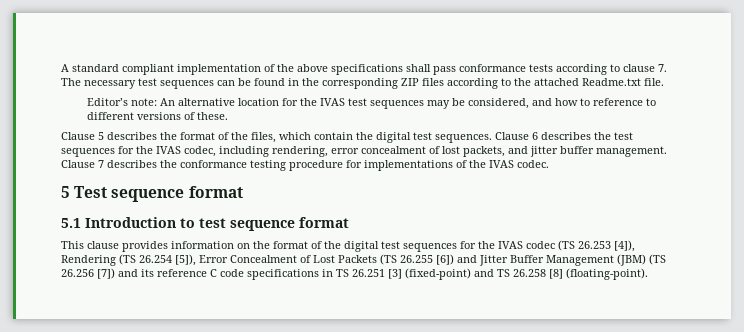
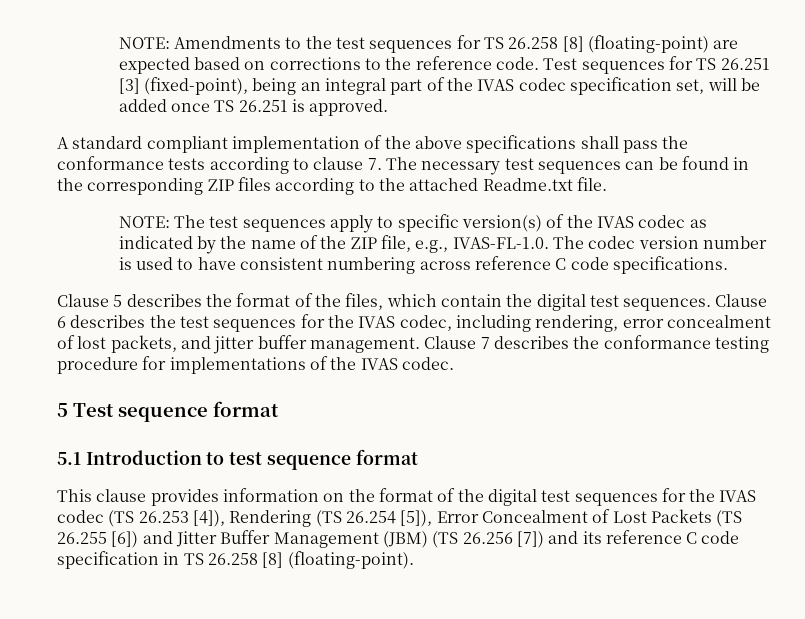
+ NOTE: Amendments to the test sequences for TS 26.258 [8] (floating-point) are expected based on corrections to the reference code. Test sequences for TS 26.251 [3] (fixed-point), being an integral part of the IVAS codec specification set, will be added once TS 26.251 is approved.
- A standard compliant implementation of the above specifications shall pass conformance tests according to clause 7. The necessary test sequences can be found in the corresponding ZIP files according to the attached Readme.txt file.
+ A standard compliant implementation of the above specifications shall pass the conformance tests according to clause 7. The necessary test sequences can be found in the corresponding ZIP files according to the attached Readme.txt file.
- Editor’s note: An alternative location for the IVAS test sequences may be considered, and how to reference to different versions of these.
+ NOTE: The test sequences apply to specific version(s) of the IVAS codec as indicated by the name of the ZIP file, e.g., IVAS-FL-1.0. The codec version number is used to have consistent numbering across reference C code specifications.
- This clause provides information on the format of the digital test sequences for the IVAS codec (TS 26.253 [4]), Rendering (TS 26.254 [5]), Error Concealment of Lost Packets (TS 26.255 [6]) and Jitter Buffer Management (JBM) (TS 26.256 [7]) and its reference C code specifications in TS 26.251 [3] (fixed-point) and TS 26.258 [8] (floating-point).
+ This clause provides information on the format of the digital test sequences for the IVAS codec (TS 26.253 [4]), Rendering (TS 26.254 [5]), Error Concealment of Lost Packets (TS 26.255 [6]) and Jitter Buffer Management (JBM) (TS 26.256 [7]) and its reference C code specification in TS 26.258 [8] (floating-point).

